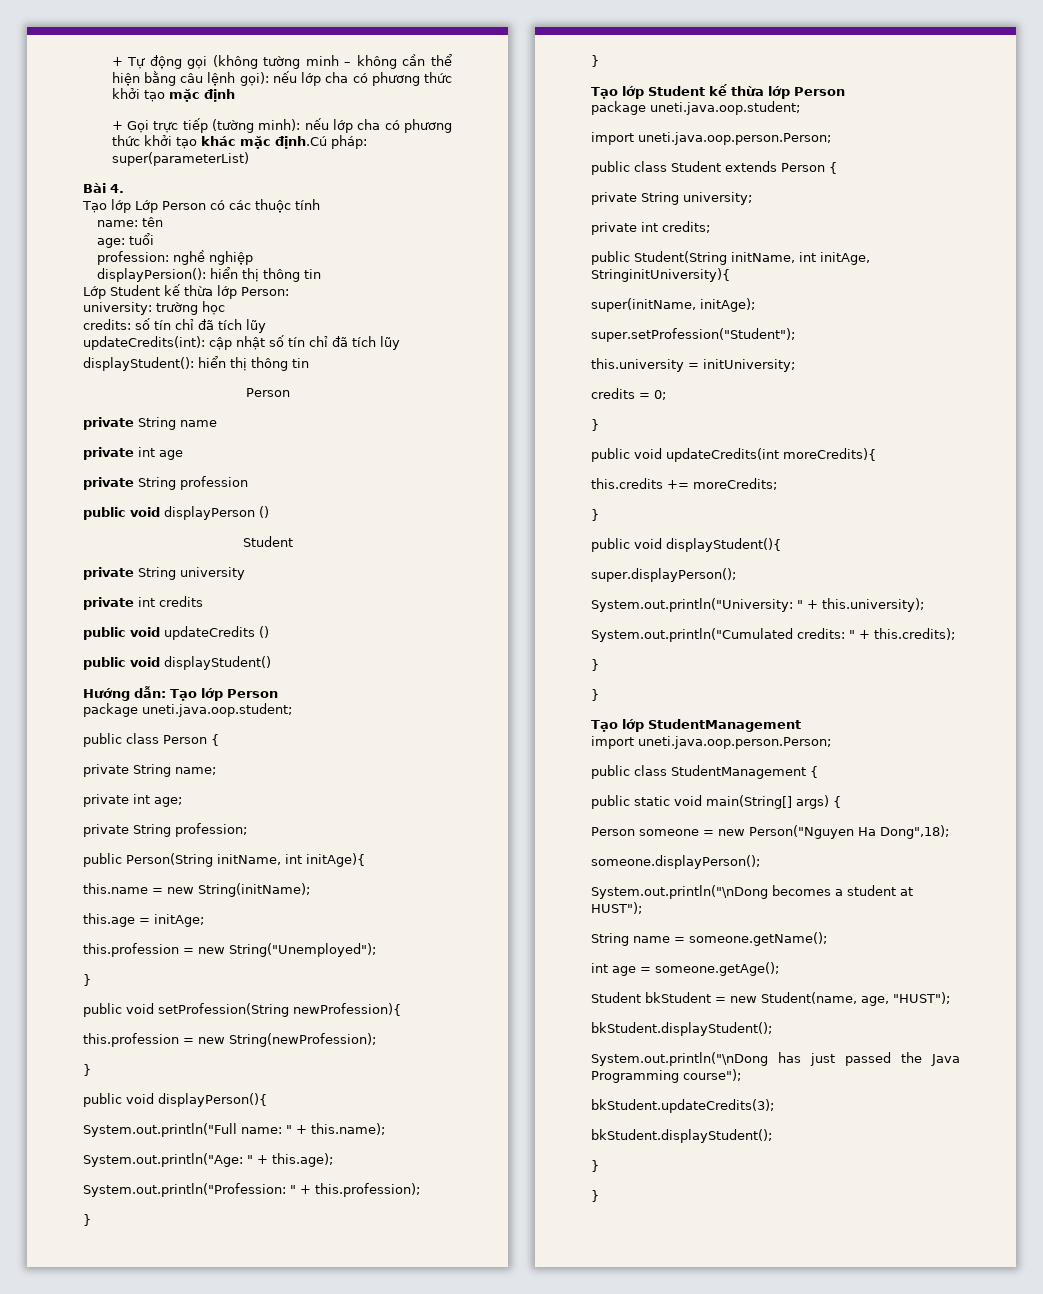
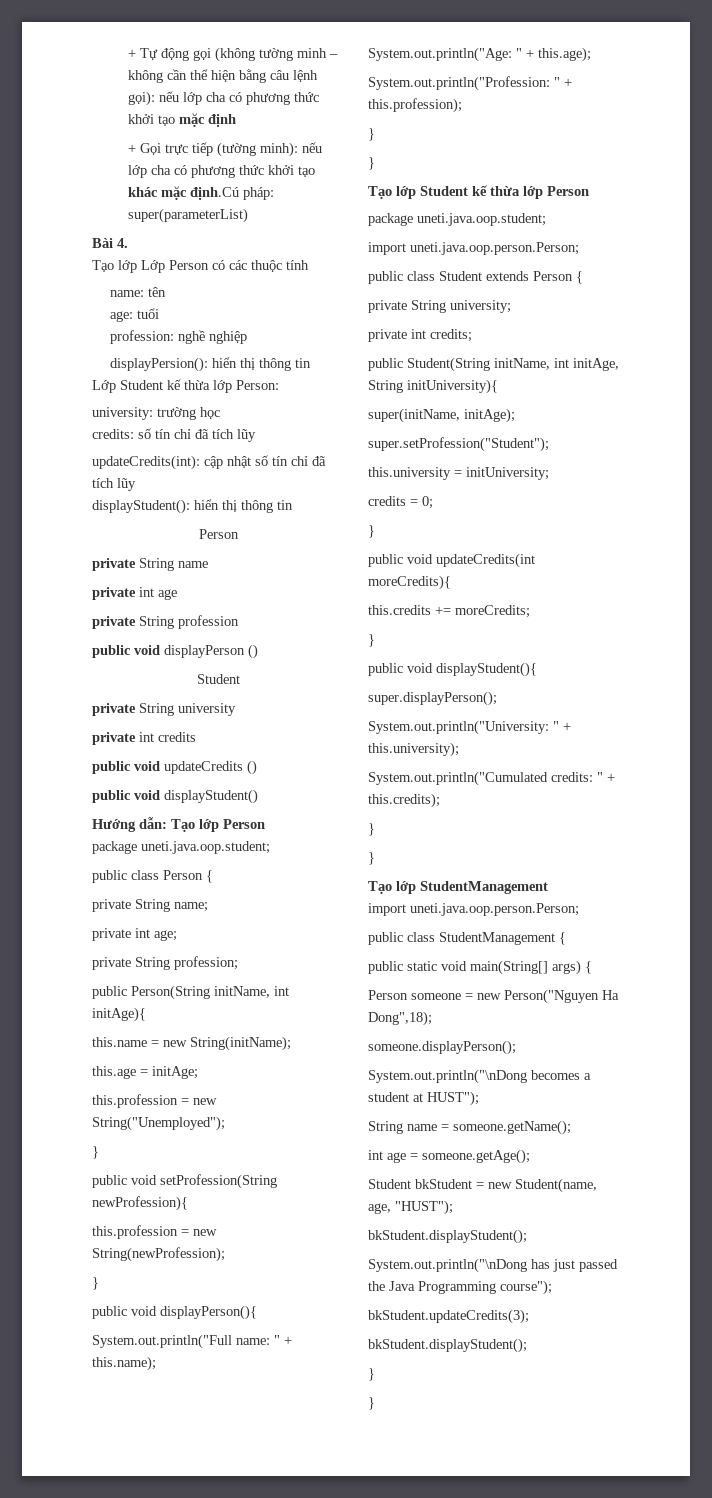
- public Student(String initName, int initAge, StringinitUniversity){
+ public Student(String initName, int initAge, String initUniversity){

